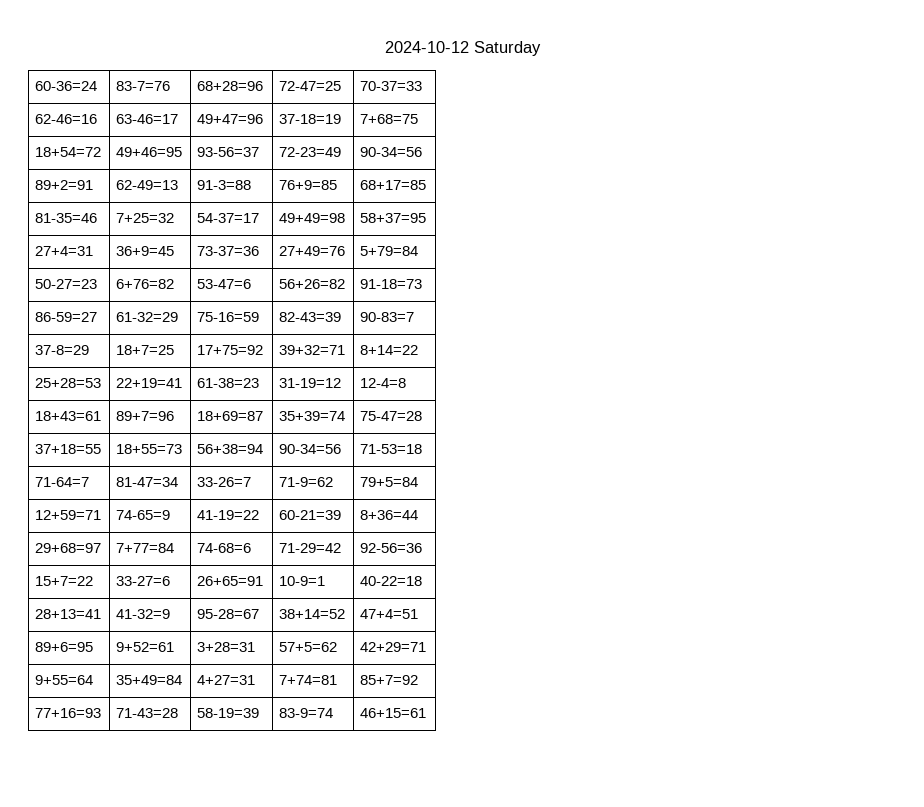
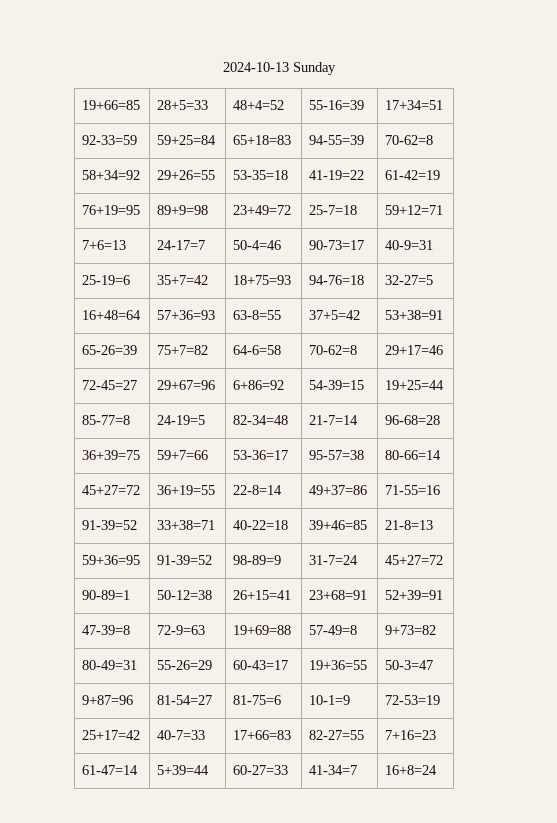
- 2024-10-12 Saturday
- 60-36=24 | 83-7=76 | 68+28=96 | 72-47=25 | 70-37=33
- 62-46=16 | 63-46=17 | 49+47=96 | 37-18=19 | 7+68=75
- 18+54=72 | 49+46=95 | 93-56=37 | 72-23=49 | 90-34=56
- 89+2=91 | 62-49=13 | 91-3=88 | 76+9=85 | 68+17=85
- 81-35=46 | 7+25=32 | 54-37=17 | 49+49=98 | 58+37=95
- 27+4=31 | 36+9=45 | 73-37=36 | 27+49=76 | 5+79=84
- 50-27=23 | 6+76=82 | 53-47=6 | 56+26=82 | 91-18=73
- 86-59=27 | 61-32=29 | 75-16=59 | 82-43=39 | 90-83=7
- 37-8=29 | 18+7=25 | 17+75=92 | 39+32=71 | 8+14=22
- 25+28=53 | 22+19=41 | 61-38=23 | 31-19=12 | 12-4=8
- 18+43=61 | 89+7=96 | 18+69=87 | 35+39=74 | 75-47=28
- 37+18=55 | 18+55=73 | 56+38=94 | 90-34=56 | 71-53=18
- 71-64=7 | 81-47=34 | 33-26=7 | 71-9=62 | 79+5=84
- 12+59=71 | 74-65=9 | 41-19=22 | 60-21=39 | 8+36=44
- 29+68=97 | 7+77=84 | 74-68=6 | 71-29=42 | 92-56=36
- 15+7=22 | 33-27=6 | 26+65=91 | 10-9=1 | 40-22=18
- 28+13=41 | 41-32=9 | 95-28=67 | 38+14=52 | 47+4=51
- 89+6=95 | 9+52=61 | 3+28=31 | 57+5=62 | 42+29=71
- 9+55=64 | 35+49=84 | 4+27=31 | 7+74=81 | 85+7=92
- 77+16=93 | 71-43=28 | 58-19=39 | 83-9=74 | 46+15=61
+ 2024-10-13 Sunday
+ 19+66=85 | 28+5=33 | 48+4=52 | 55-16=39 | 17+34=51
+ 92-33=59 | 59+25=84 | 65+18=83 | 94-55=39 | 70-62=8
+ 58+34=92 | 29+26=55 | 53-35=18 | 41-19=22 | 61-42=19
+ 76+19=95 | 89+9=98 | 23+49=72 | 25-7=18 | 59+12=71
+ 7+6=13 | 24-17=7 | 50-4=46 | 90-73=17 | 40-9=31
+ 25-19=6 | 35+7=42 | 18+75=93 | 94-76=18 | 32-27=5
+ 16+48=64 | 57+36=93 | 63-8=55 | 37+5=42 | 53+38=91
+ 65-26=39 | 75+7=82 | 64-6=58 | 70-62=8 | 29+17=46
+ 72-45=27 | 29+67=96 | 6+86=92 | 54-39=15 | 19+25=44
+ 85-77=8 | 24-19=5 | 82-34=48 | 21-7=14 | 96-68=28
+ 36+39=75 | 59+7=66 | 53-36=17 | 95-57=38 | 80-66=14
+ 45+27=72 | 36+19=55 | 22-8=14 | 49+37=86 | 71-55=16
+ 91-39=52 | 33+38=71 | 40-22=18 | 39+46=85 | 21-8=13
+ 59+36=95 | 91-39=52 | 98-89=9 | 31-7=24 | 45+27=72
+ 90-89=1 | 50-12=38 | 26+15=41 | 23+68=91 | 52+39=91
+ 47-39=8 | 72-9=63 | 19+69=88 | 57-49=8 | 9+73=82
+ 80-49=31 | 55-26=29 | 60-43=17 | 19+36=55 | 50-3=47
+ 9+87=96 | 81-54=27 | 81-75=6 | 10-1=9 | 72-53=19
+ 25+17=42 | 40-7=33 | 17+66=83 | 82-27=55 | 7+16=23
+ 61-47=14 | 5+39=44 | 60-27=33 | 41-34=7 | 16+8=24

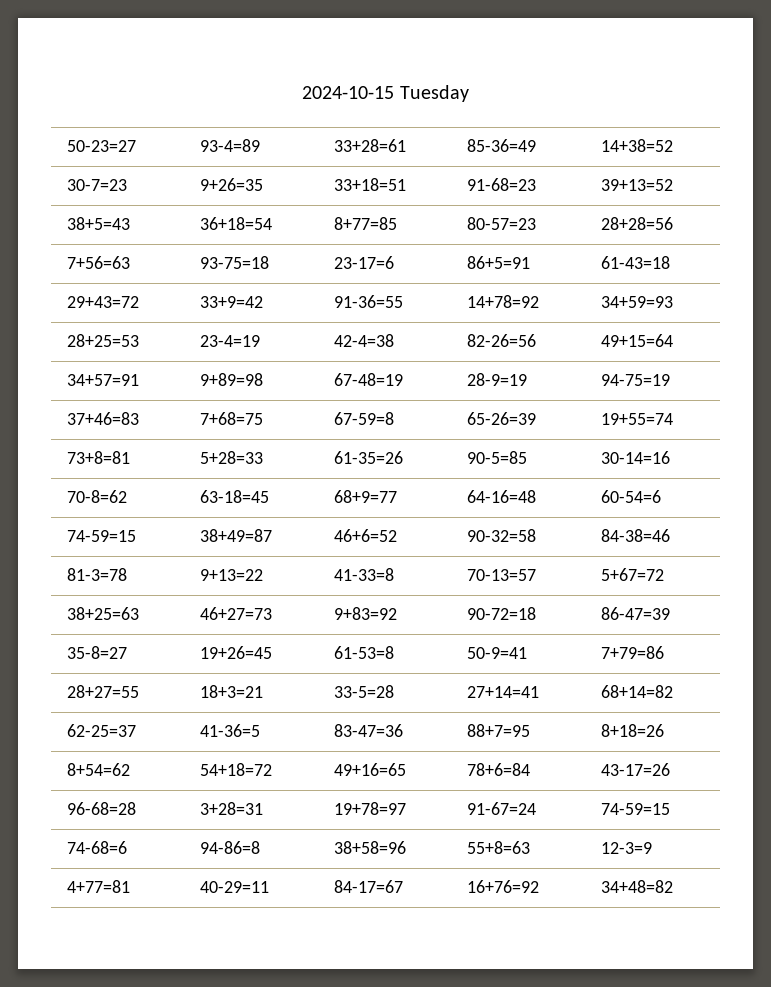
- 2024-10-13 Sunday
- 19+66=85 | 28+5=33 | 48+4=52 | 55-16=39 | 17+34=51
- 92-33=59 | 59+25=84 | 65+18=83 | 94-55=39 | 70-62=8
- 58+34=92 | 29+26=55 | 53-35=18 | 41-19=22 | 61-42=19
- 76+19=95 | 89+9=98 | 23+49=72 | 25-7=18 | 59+12=71
- 7+6=13 | 24-17=7 | 50-4=46 | 90-73=17 | 40-9=31
- 25-19=6 | 35+7=42 | 18+75=93 | 94-76=18 | 32-27=5
- 16+48=64 | 57+36=93 | 63-8=55 | 37+5=42 | 53+38=91
- 65-26=39 | 75+7=82 | 64-6=58 | 70-62=8 | 29+17=46
- 72-45=27 | 29+67=96 | 6+86=92 | 54-39=15 | 19+25=44
- 85-77=8 | 24-19=5 | 82-34=48 | 21-7=14 | 96-68=28
- 36+39=75 | 59+7=66 | 53-36=17 | 95-57=38 | 80-66=14
- 45+27=72 | 36+19=55 | 22-8=14 | 49+37=86 | 71-55=16
- 91-39=52 | 33+38=71 | 40-22=18 | 39+46=85 | 21-8=13
- 59+36=95 | 91-39=52 | 98-89=9 | 31-7=24 | 45+27=72
- 90-89=1 | 50-12=38 | 26+15=41 | 23+68=91 | 52+39=91
- 47-39=8 | 72-9=63 | 19+69=88 | 57-49=8 | 9+73=82
- 80-49=31 | 55-26=29 | 60-43=17 | 19+36=55 | 50-3=47
- 9+87=96 | 81-54=27 | 81-75=6 | 10-1=9 | 72-53=19
- 25+17=42 | 40-7=33 | 17+66=83 | 82-27=55 | 7+16=23
- 61-47=14 | 5+39=44 | 60-27=33 | 41-34=7 | 16+8=24
+ 2024-10-15 Tuesday
+ 50-23=27 | 93-4=89 | 33+28=61 | 85-36=49 | 14+38=52
+ 30-7=23 | 9+26=35 | 33+18=51 | 91-68=23 | 39+13=52
+ 38+5=43 | 36+18=54 | 8+77=85 | 80-57=23 | 28+28=56
+ 7+56=63 | 93-75=18 | 23-17=6 | 86+5=91 | 61-43=18
+ 29+43=72 | 33+9=42 | 91-36=55 | 14+78=92 | 34+59=93
+ 28+25=53 | 23-4=19 | 42-4=38 | 82-26=56 | 49+15=64
+ 34+57=91 | 9+89=98 | 67-48=19 | 28-9=19 | 94-75=19
+ 37+46=83 | 7+68=75 | 67-59=8 | 65-26=39 | 19+55=74
+ 73+8=81 | 5+28=33 | 61-35=26 | 90-5=85 | 30-14=16
+ 70-8=62 | 63-18=45 | 68+9=77 | 64-16=48 | 60-54=6
+ 74-59=15 | 38+49=87 | 46+6=52 | 90-32=58 | 84-38=46
+ 81-3=78 | 9+13=22 | 41-33=8 | 70-13=57 | 5+67=72
+ 38+25=63 | 46+27=73 | 9+83=92 | 90-72=18 | 86-47=39
+ 35-8=27 | 19+26=45 | 61-53=8 | 50-9=41 | 7+79=86
+ 28+27=55 | 18+3=21 | 33-5=28 | 27+14=41 | 68+14=82
+ 62-25=37 | 41-36=5 | 83-47=36 | 88+7=95 | 8+18=26
+ 8+54=62 | 54+18=72 | 49+16=65 | 78+6=84 | 43-17=26
+ 96-68=28 | 3+28=31 | 19+78=97 | 91-67=24 | 74-59=15
+ 74-68=6 | 94-86=8 | 38+58=96 | 55+8=63 | 12-3=9
+ 4+77=81 | 40-29=11 | 84-17=67 | 16+76=92 | 34+48=82

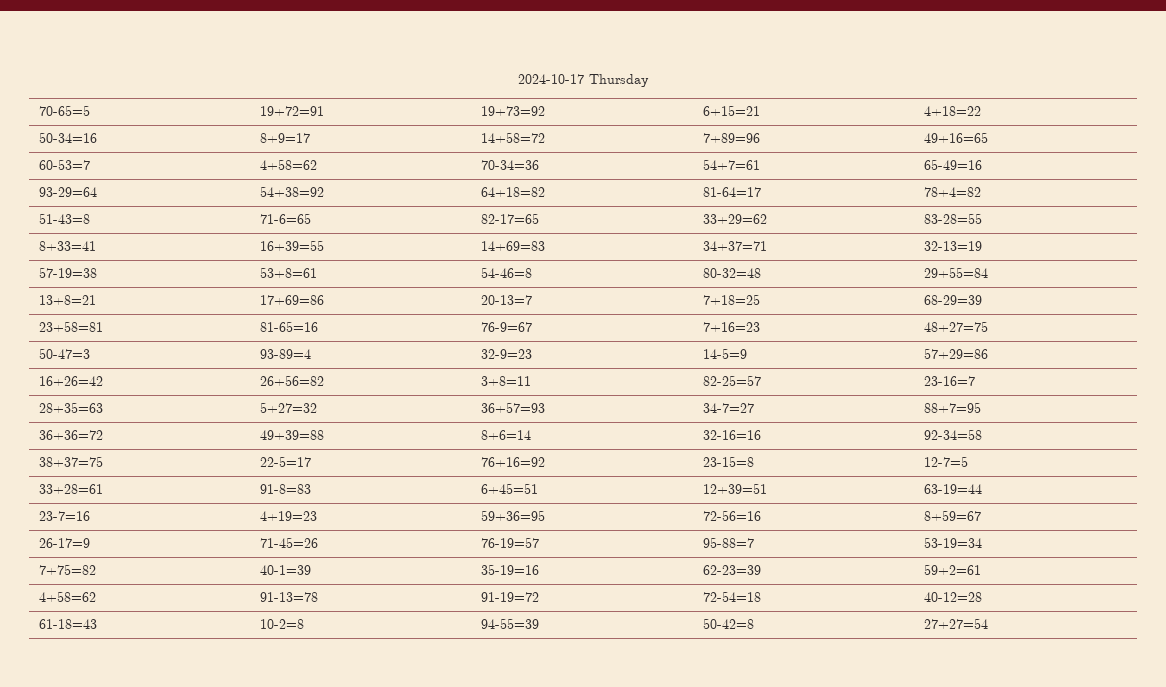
- 2024-10-15 Tuesday
- 50-23=27 | 93-4=89 | 33+28=61 | 85-36=49 | 14+38=52
- 30-7=23 | 9+26=35 | 33+18=51 | 91-68=23 | 39+13=52
- 38+5=43 | 36+18=54 | 8+77=85 | 80-57=23 | 28+28=56
- 7+56=63 | 93-75=18 | 23-17=6 | 86+5=91 | 61-43=18
- 29+43=72 | 33+9=42 | 91-36=55 | 14+78=92 | 34+59=93
- 28+25=53 | 23-4=19 | 42-4=38 | 82-26=56 | 49+15=64
- 34+57=91 | 9+89=98 | 67-48=19 | 28-9=19 | 94-75=19
- 37+46=83 | 7+68=75 | 67-59=8 | 65-26=39 | 19+55=74
- 73+8=81 | 5+28=33 | 61-35=26 | 90-5=85 | 30-14=16
- 70-8=62 | 63-18=45 | 68+9=77 | 64-16=48 | 60-54=6
- 74-59=15 | 38+49=87 | 46+6=52 | 90-32=58 | 84-38=46
- 81-3=78 | 9+13=22 | 41-33=8 | 70-13=57 | 5+67=72
- 38+25=63 | 46+27=73 | 9+83=92 | 90-72=18 | 86-47=39
- 35-8=27 | 19+26=45 | 61-53=8 | 50-9=41 | 7+79=86
- 28+27=55 | 18+3=21 | 33-5=28 | 27+14=41 | 68+14=82
- 62-25=37 | 41-36=5 | 83-47=36 | 88+7=95 | 8+18=26
- 8+54=62 | 54+18=72 | 49+16=65 | 78+6=84 | 43-17=26
- 96-68=28 | 3+28=31 | 19+78=97 | 91-67=24 | 74-59=15
- 74-68=6 | 94-86=8 | 38+58=96 | 55+8=63 | 12-3=9
- 4+77=81 | 40-29=11 | 84-17=67 | 16+76=92 | 34+48=82
+ 2024-10-17 Thursday
+ 70-65=5 | 19+72=91 | 19+73=92 | 6+15=21 | 4+18=22
+ 50-34=16 | 8+9=17 | 14+58=72 | 7+89=96 | 49+16=65
+ 60-53=7 | 4+58=62 | 70-34=36 | 54+7=61 | 65-49=16
+ 93-29=64 | 54+38=92 | 64+18=82 | 81-64=17 | 78+4=82
+ 51-43=8 | 71-6=65 | 82-17=65 | 33+29=62 | 83-28=55
+ 8+33=41 | 16+39=55 | 14+69=83 | 34+37=71 | 32-13=19
+ 57-19=38 | 53+8=61 | 54-46=8 | 80-32=48 | 29+55=84
+ 13+8=21 | 17+69=86 | 20-13=7 | 7+18=25 | 68-29=39
+ 23+58=81 | 81-65=16 | 76-9=67 | 7+16=23 | 48+27=75
+ 50-47=3 | 93-89=4 | 32-9=23 | 14-5=9 | 57+29=86
+ 16+26=42 | 26+56=82 | 3+8=11 | 82-25=57 | 23-16=7
+ 28+35=63 | 5+27=32 | 36+57=93 | 34-7=27 | 88+7=95
+ 36+36=72 | 49+39=88 | 8+6=14 | 32-16=16 | 92-34=58
+ 38+37=75 | 22-5=17 | 76+16=92 | 23-15=8 | 12-7=5
+ 33+28=61 | 91-8=83 | 6+45=51 | 12+39=51 | 63-19=44
+ 23-7=16 | 4+19=23 | 59+36=95 | 72-56=16 | 8+59=67
+ 26-17=9 | 71-45=26 | 76-19=57 | 95-88=7 | 53-19=34
+ 7+75=82 | 40-1=39 | 35-19=16 | 62-23=39 | 59+2=61
+ 4+58=62 | 91-13=78 | 91-19=72 | 72-54=18 | 40-12=28
+ 61-18=43 | 10-2=8 | 94-55=39 | 50-42=8 | 27+27=54

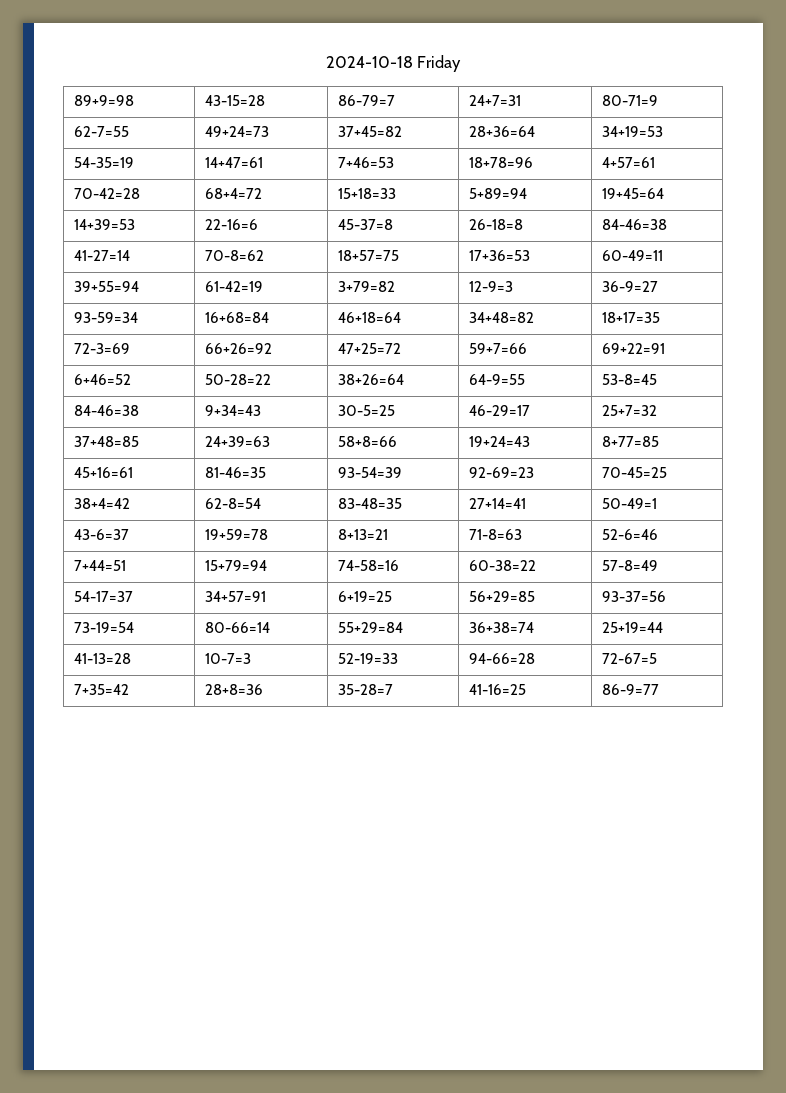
- 2024-10-17 Thursday
- 70-65=5 | 19+72=91 | 19+73=92 | 6+15=21 | 4+18=22
- 50-34=16 | 8+9=17 | 14+58=72 | 7+89=96 | 49+16=65
- 60-53=7 | 4+58=62 | 70-34=36 | 54+7=61 | 65-49=16
- 93-29=64 | 54+38=92 | 64+18=82 | 81-64=17 | 78+4=82
- 51-43=8 | 71-6=65 | 82-17=65 | 33+29=62 | 83-28=55
- 8+33=41 | 16+39=55 | 14+69=83 | 34+37=71 | 32-13=19
- 57-19=38 | 53+8=61 | 54-46=8 | 80-32=48 | 29+55=84
- 13+8=21 | 17+69=86 | 20-13=7 | 7+18=25 | 68-29=39
- 23+58=81 | 81-65=16 | 76-9=67 | 7+16=23 | 48+27=75
- 50-47=3 | 93-89=4 | 32-9=23 | 14-5=9 | 57+29=86
- 16+26=42 | 26+56=82 | 3+8=11 | 82-25=57 | 23-16=7
- 28+35=63 | 5+27=32 | 36+57=93 | 34-7=27 | 88+7=95
- 36+36=72 | 49+39=88 | 8+6=14 | 32-16=16 | 92-34=58
- 38+37=75 | 22-5=17 | 76+16=92 | 23-15=8 | 12-7=5
- 33+28=61 | 91-8=83 | 6+45=51 | 12+39=51 | 63-19=44
- 23-7=16 | 4+19=23 | 59+36=95 | 72-56=16 | 8+59=67
- 26-17=9 | 71-45=26 | 76-19=57 | 95-88=7 | 53-19=34
- 7+75=82 | 40-1=39 | 35-19=16 | 62-23=39 | 59+2=61
- 4+58=62 | 91-13=78 | 91-19=72 | 72-54=18 | 40-12=28
- 61-18=43 | 10-2=8 | 94-55=39 | 50-42=8 | 27+27=54
+ 2024-10-18 Friday
+ 89+9=98 | 43-15=28 | 86-79=7 | 24+7=31 | 80-71=9
+ 62-7=55 | 49+24=73 | 37+45=82 | 28+36=64 | 34+19=53
+ 54-35=19 | 14+47=61 | 7+46=53 | 18+78=96 | 4+57=61
+ 70-42=28 | 68+4=72 | 15+18=33 | 5+89=94 | 19+45=64
+ 14+39=53 | 22-16=6 | 45-37=8 | 26-18=8 | 84-46=38
+ 41-27=14 | 70-8=62 | 18+57=75 | 17+36=53 | 60-49=11
+ 39+55=94 | 61-42=19 | 3+79=82 | 12-9=3 | 36-9=27
+ 93-59=34 | 16+68=84 | 46+18=64 | 34+48=82 | 18+17=35
+ 72-3=69 | 66+26=92 | 47+25=72 | 59+7=66 | 69+22=91
+ 6+46=52 | 50-28=22 | 38+26=64 | 64-9=55 | 53-8=45
+ 84-46=38 | 9+34=43 | 30-5=25 | 46-29=17 | 25+7=32
+ 37+48=85 | 24+39=63 | 58+8=66 | 19+24=43 | 8+77=85
+ 45+16=61 | 81-46=35 | 93-54=39 | 92-69=23 | 70-45=25
+ 38+4=42 | 62-8=54 | 83-48=35 | 27+14=41 | 50-49=1
+ 43-6=37 | 19+59=78 | 8+13=21 | 71-8=63 | 52-6=46
+ 7+44=51 | 15+79=94 | 74-58=16 | 60-38=22 | 57-8=49
+ 54-17=37 | 34+57=91 | 6+19=25 | 56+29=85 | 93-37=56
+ 73-19=54 | 80-66=14 | 55+29=84 | 36+38=74 | 25+19=44
+ 41-13=28 | 10-7=3 | 52-19=33 | 94-66=28 | 72-67=5
+ 7+35=42 | 28+8=36 | 35-28=7 | 41-16=25 | 86-9=77

